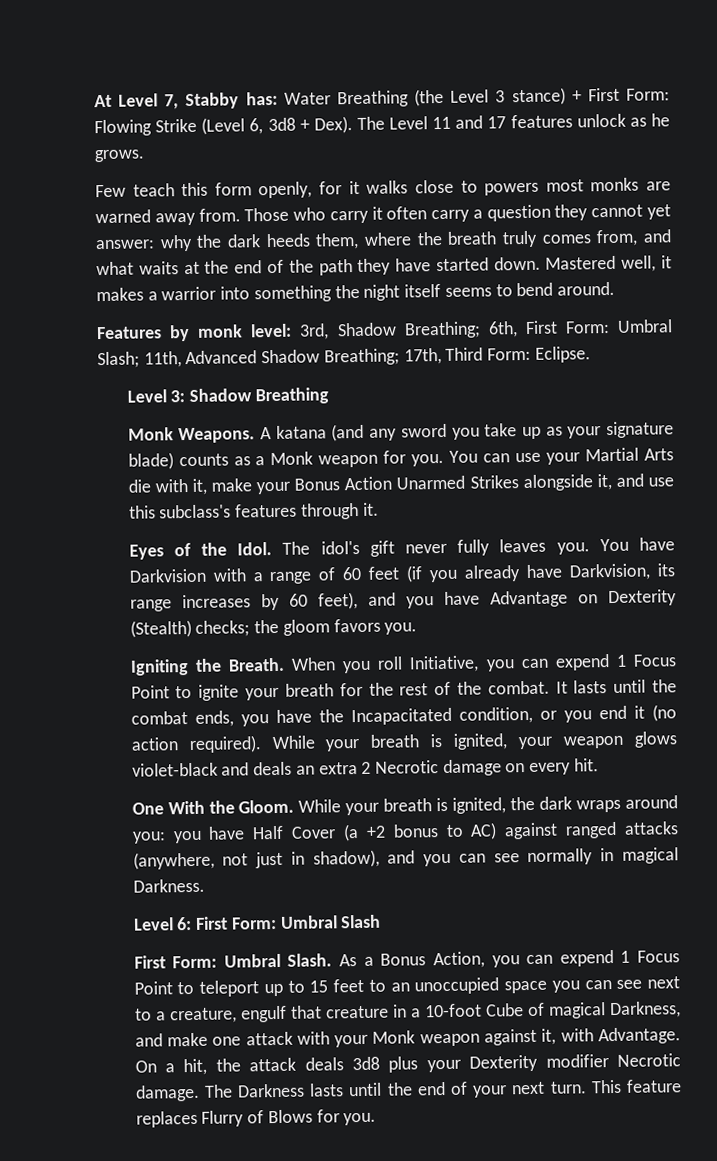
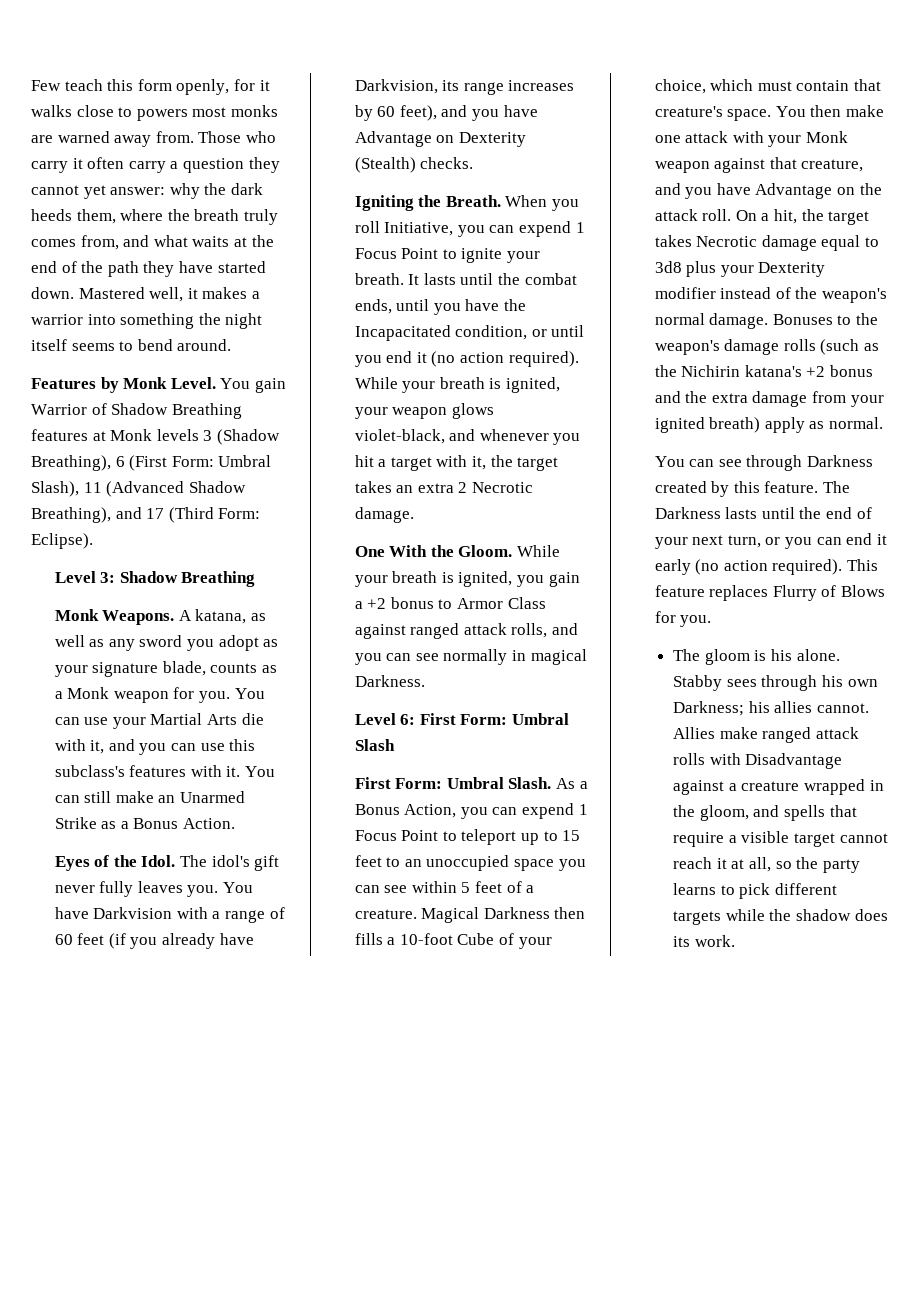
- At Level 7, Stabby has: Water Breathing (the Level 3 stance) + First Form: Flowing Strike (Level 6, 3d8 + Dex). The Level 11 and 17 features unlock as he grows.
- Features by monk level: 3rd, Shadow Breathing; 6th, First Form: Umbral Slash; 11th, Advanced Shadow Breathing; 17th, Third Form: Eclipse.
+ Features by Monk Level. You gain Warrior of Shadow Breathing features at Monk levels 3 (Shadow Breathing), 6 (First Form: Umbral Slash), 11 (Advanced Shadow Breathing), and 17 (Third Form: Eclipse).
- A katana (and any sword you take up as your signature blade) counts as a Monk weapon for you.
+ A katana, as well as any sword you adopt as your signature blade, counts as a Monk weapon for you.
- You can use your Martial Arts die with it, make your Bonus Action Unarmed Strikes alongside it, and use this subclass's features through it.
+ You can use your Martial Arts die with it, and you can use this subclass's features with it. You can still make an Unarmed Strike as a Bonus Action.
- You have Darkvision with a range of 60 feet (if you already have Darkvision, its range increases by 60 feet), and you have Advantage on Dexterity (Stealth) checks; the gloom favors you.
+ You have Darkvision with a range of 60 feet (if you already have Darkvision, its range increases by 60 feet), and you have Advantage on Dexterity (Stealth) checks.
- When you roll Initiative, you can expend 1 Focus Point to ignite your breath for the rest of the combat.
+ When you roll Initiative, you can expend 1 Focus Point to ignite your breath.
- It lasts until the combat ends, you have the Incapacitated condition, or you end it (no action required).
+ It lasts until the combat ends, until you have the Incapacitated condition, or until you end it (no action required).
- While your breath is ignited, your weapon glows violet-black and deals an extra 2 Necrotic damage on every hit.
+ While your breath is ignited, your weapon glows violet-black, and whenever you hit a target with it, the target takes an extra 2 Necrotic damage.
- While your breath is ignited, the dark wraps around you: you have Half Cover (a +2 bonus to AC) against ranged attacks (anywhere, not just in shadow), and you can see normally in magical Darkness.
+ While your breath is ignited, you gain a +2 bonus to Armor Class against ranged attack rolls, and you can see normally in magical Darkness.
- As a Bonus Action, you can expend 1 Focus Point to teleport up to 15 feet to an unoccupied space you can see next to a creature, engulf that creature in a 10-foot Cube of magical Darkness, and make one attack with your Monk weapon against it, with Advantage. On a hit, the attack deals 3d8 plus your Dexterity modifier Necrotic damage.
+ As a Bonus Action, you can expend 1 Focus Point to teleport up to 15 feet to an unoccupied space you can see within 5 feet of a creature. Magical Darkness then fills a 10-foot Cube of your choice, which must contain that creature's space. You then make one attack with your Monk weapon against that creature, and you have Advantage on the attack roll. On a hit, the target takes Necrotic damage equal to 3d8 plus your Dexterity modifier instead of the weapon's normal damage. Bonuses to the weapon's damage rolls (such as the Nichirin katana's +2 bonus and the extra damage from your ignited breath) apply as normal.
+ You can see through Darkness created by this feature.
- The Darkness lasts until the end of your next turn.
+ The Darkness lasts until the end of your next turn, or you can end it early (no action required).
+ The gloom is his alone. Stabby sees through his own Darkness; his allies cannot. Allies make ranged attack rolls with Disadvantage against a creature wrapped in the gloom, and spells that require a visible target cannot reach it at all, so the party learns to pick different targets while the shadow does its work.

